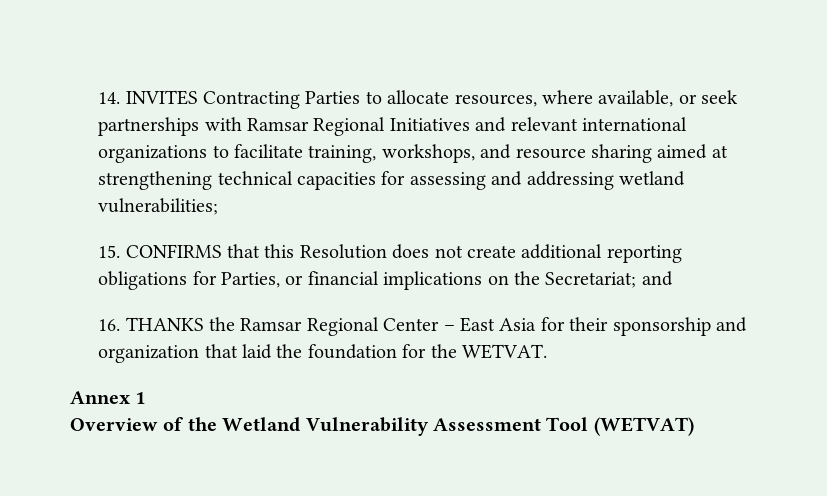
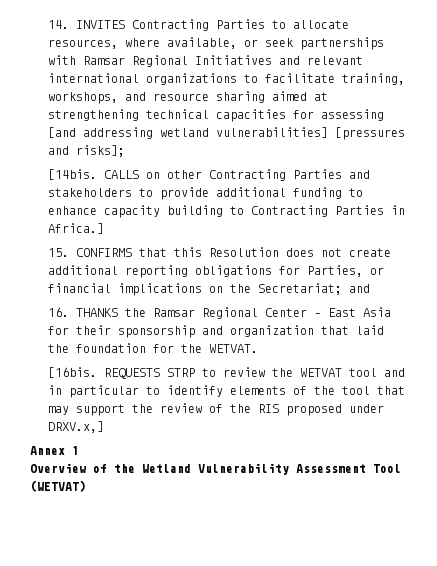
- 14. INVITES Contracting Parties to allocate resources, where available, or seek partnerships with Ramsar Regional Initiatives and relevant international organizations to facilitate training, workshops, and resource sharing aimed at strengthening technical capacities for assessing and addressing wetland vulnerabilities;
+ 14. INVITES Contracting Parties to allocate resources, where available, or seek partnerships with Ramsar Regional Initiatives and relevant international organizations to facilitate training, workshops, and resource sharing aimed at strengthening technical capacities for assessing [and addressing wetland vulnerabilities] [pressures and risks];
+ [14bis. CALLS on other Contracting Parties and stakeholders to provide additional funding to enhance capacity building to Contracting Parties in Africa.]
+ [16bis. REQUESTS STRP to review the WETVAT tool and in particular to identify elements of the tool that may support the review of the RIS proposed under DRXV.x,]

